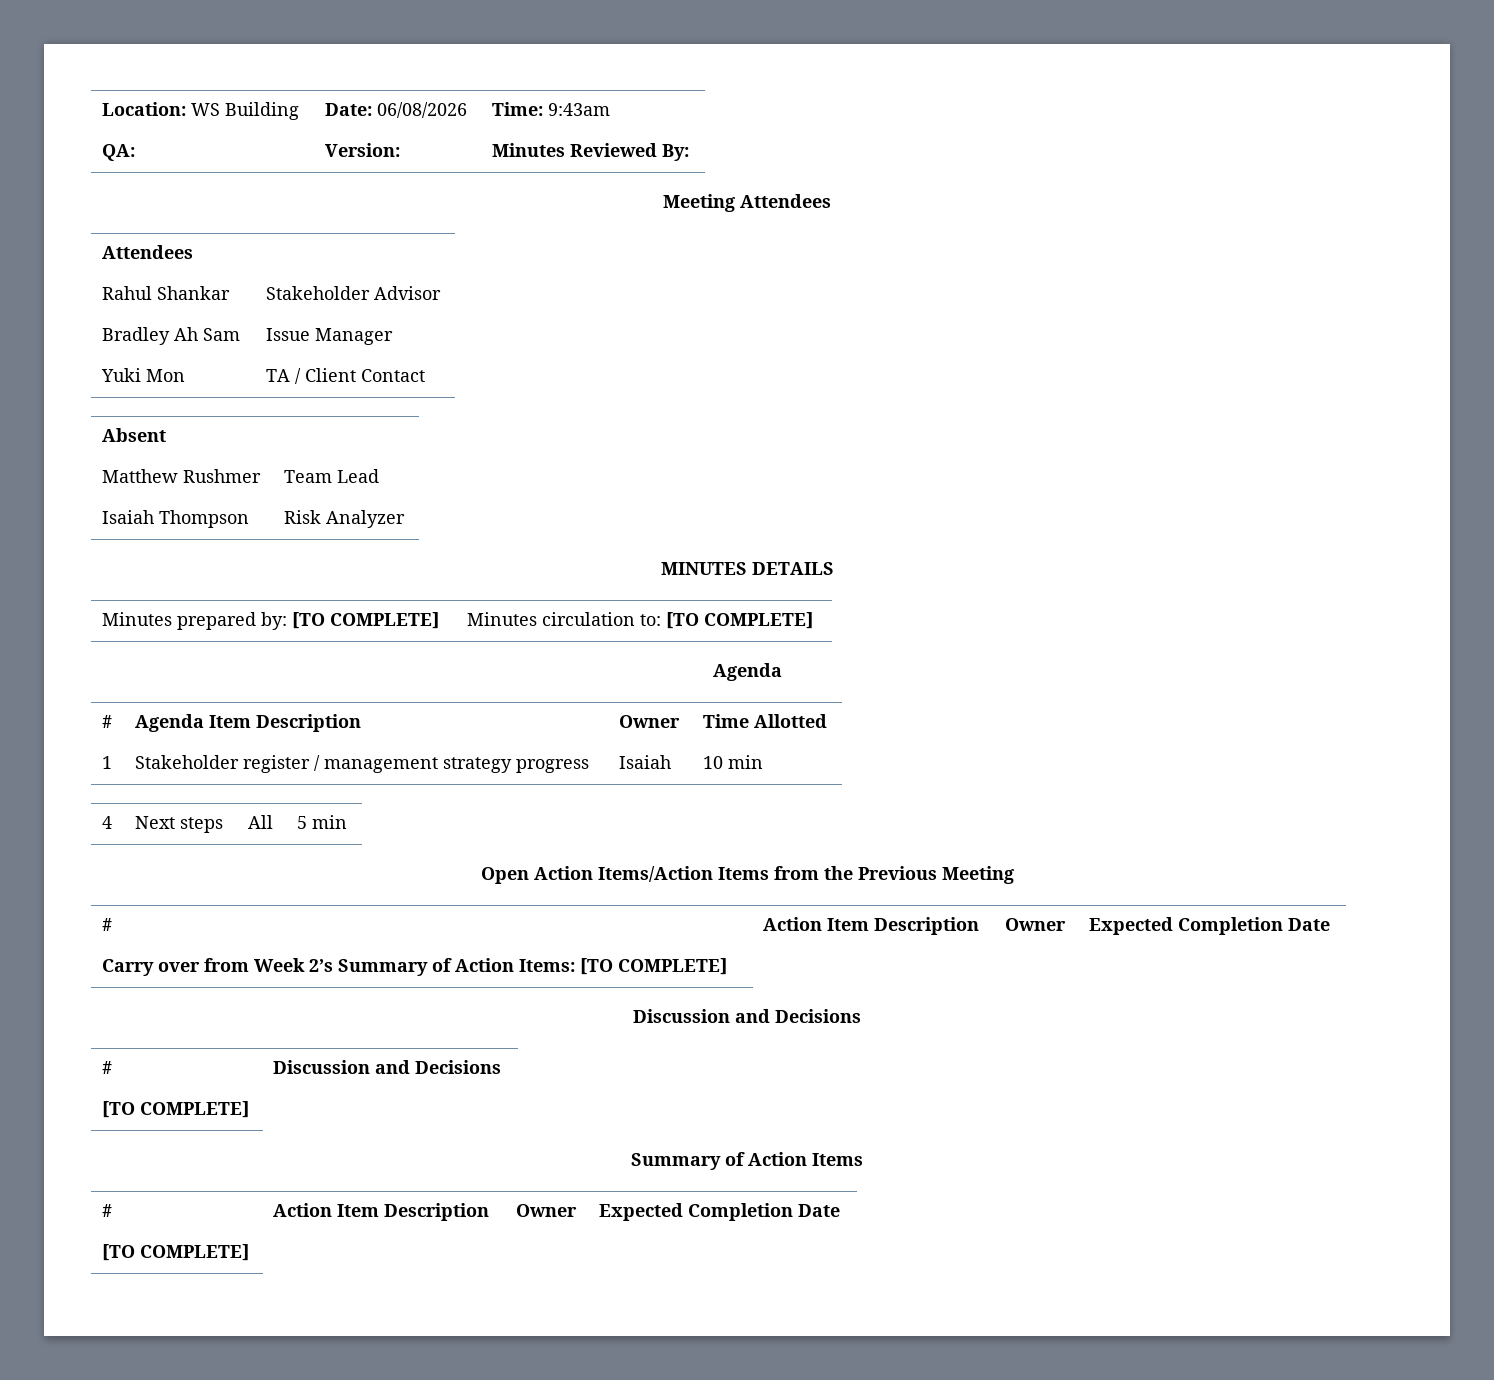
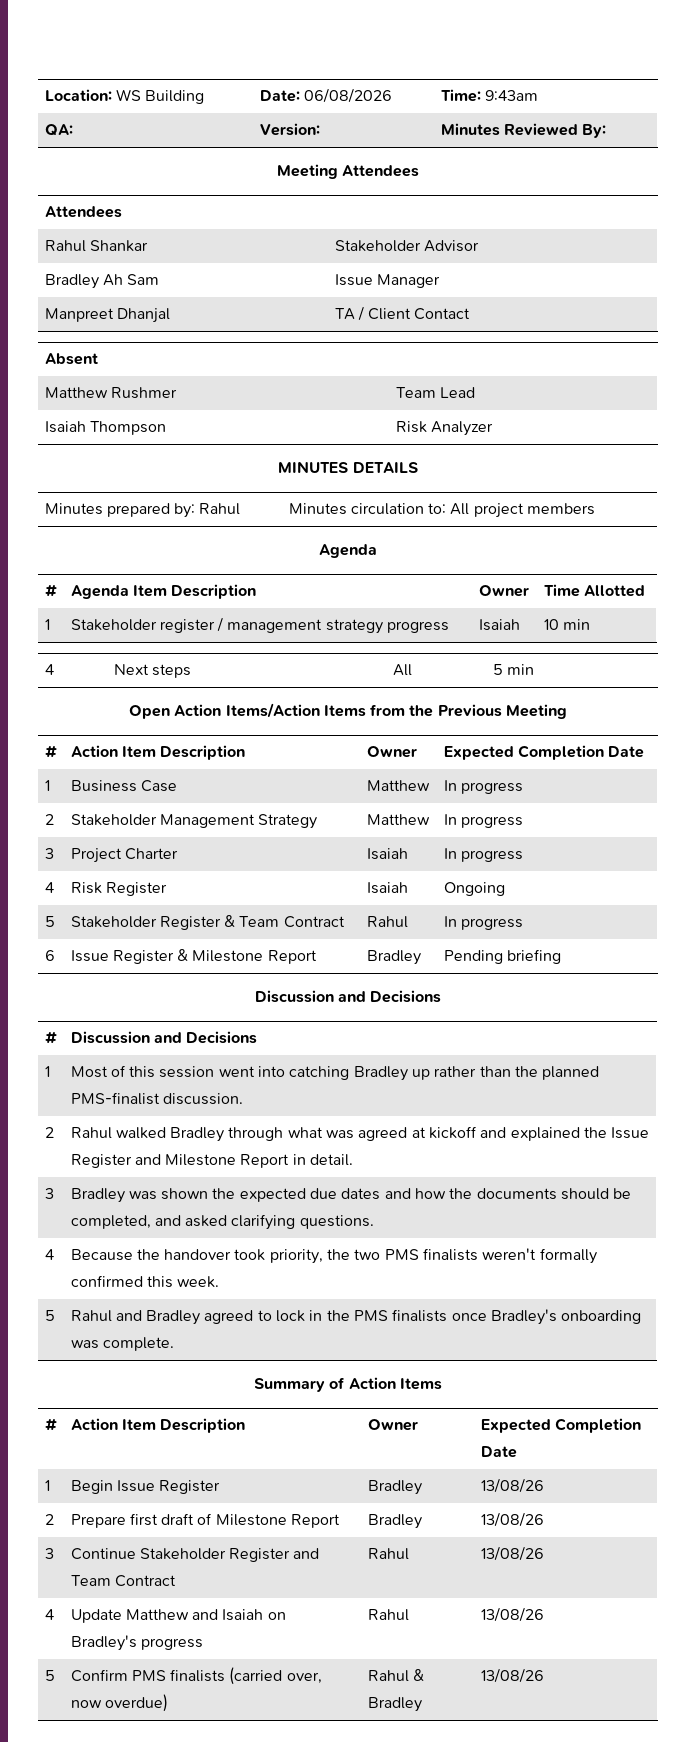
- Yuki Mon | TA / Client Contact
+ Manpreet Dhanjal | TA / Client Contact
- Minutes prepared by: [TO COMPLETE] | Minutes circulation to: [TO COMPLETE]
+ Minutes prepared by: Rahul | Minutes circulation to: All project members
- Carry over from Week 2’s Summary of Action Items: [TO COMPLETE]
+ 1 | Business Case | Matthew | In progress
+ 2 | Stakeholder Management Strategy | Matthew | In progress
+ 3 | Project Charter | Isaiah | In progress
+ 4 | Risk Register | Isaiah | Ongoing
+ 5 | Stakeholder Register & Team Contract | Rahul | In progress
+ 6 | Issue Register & Milestone Report | Bradley | Pending briefing
  # | Discussion and Decisions
- [TO COMPLETE]
+ 1 | Most of this session went into catching Bradley up rather than the planned PMS-finalist discussion.
+ 2 | Rahul walked Bradley through what was agreed at kickoff and explained the Issue Register and Milestone Report in detail.
+ 3 | Bradley was shown the expected due dates and how the documents should be completed, and asked clarifying questions.
+ 4 | Because the handover took priority, the two PMS finalists weren't formally confirmed this week.
+ 5 | Rahul and Bradley agreed to lock in the PMS finalists once Bradley's onboarding was complete.
  Summary of Action Items
  # | Action Item Description | Owner | Expected Completion Date
- [TO COMPLETE]
+ 1 | Begin Issue Register | Bradley | 13/08/26
+ 2 | Prepare first draft of Milestone Report | Bradley | 13/08/26
+ 3 | Continue Stakeholder Register and Team Contract | Rahul | 13/08/26
+ 4 | Update Matthew and Isaiah on Bradley's progress | Rahul | 13/08/26
+ 5 | Confirm PMS finalists (carried over, now overdue) | Rahul & Bradley | 13/08/26

